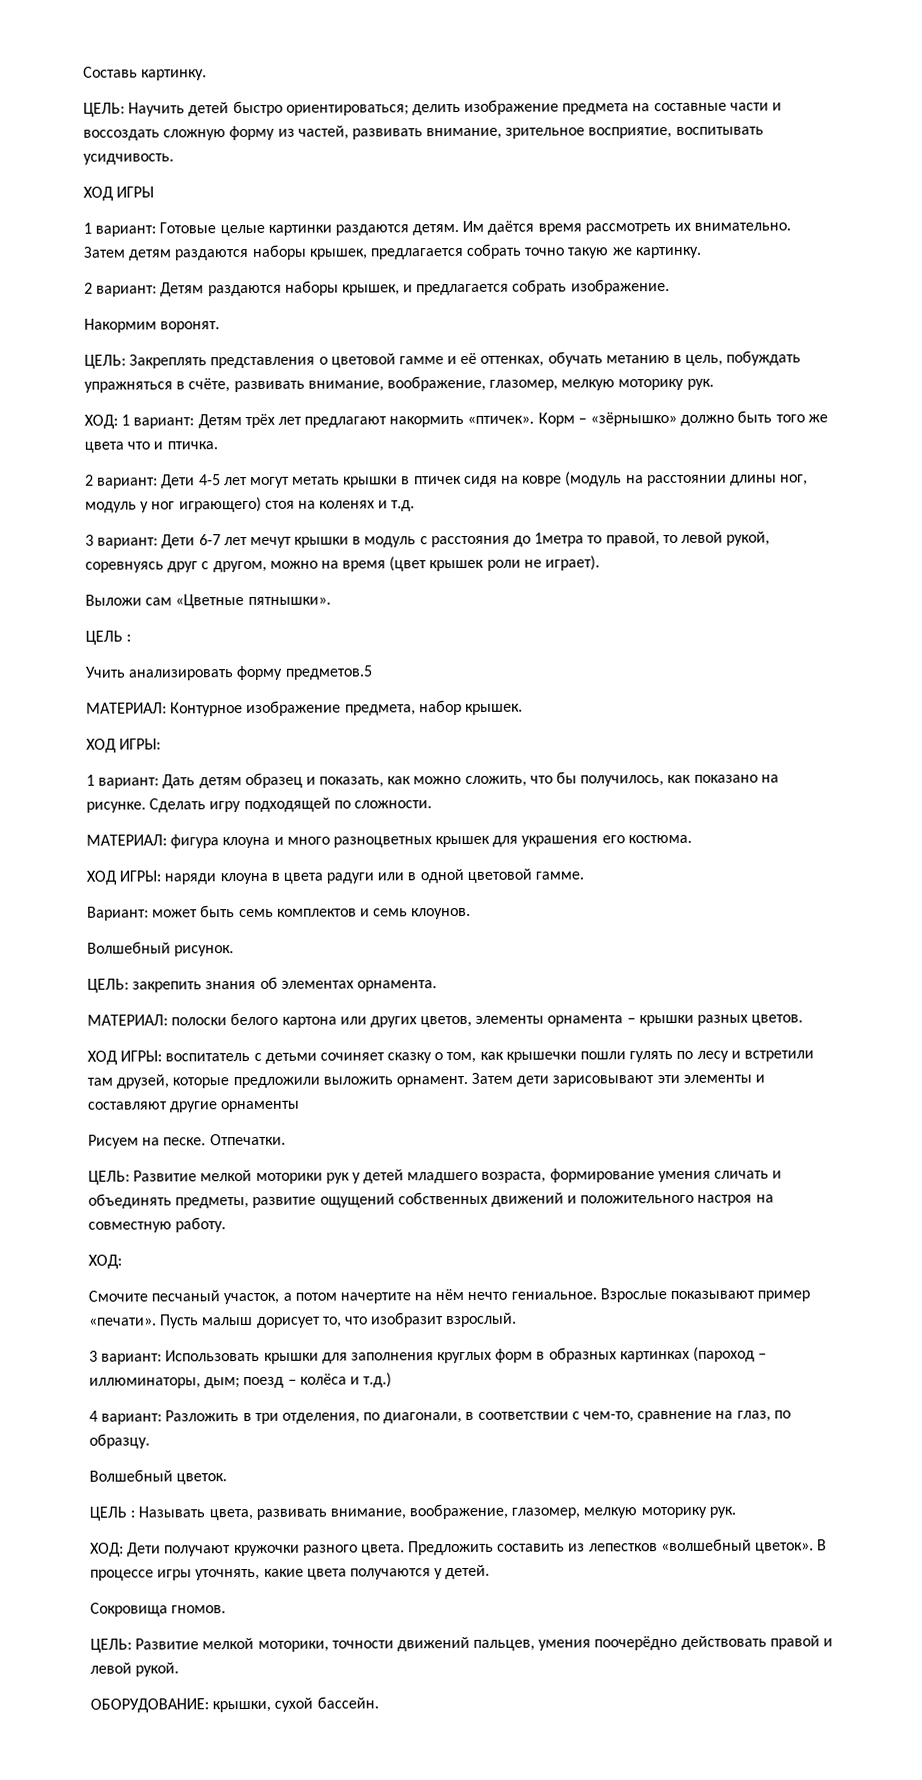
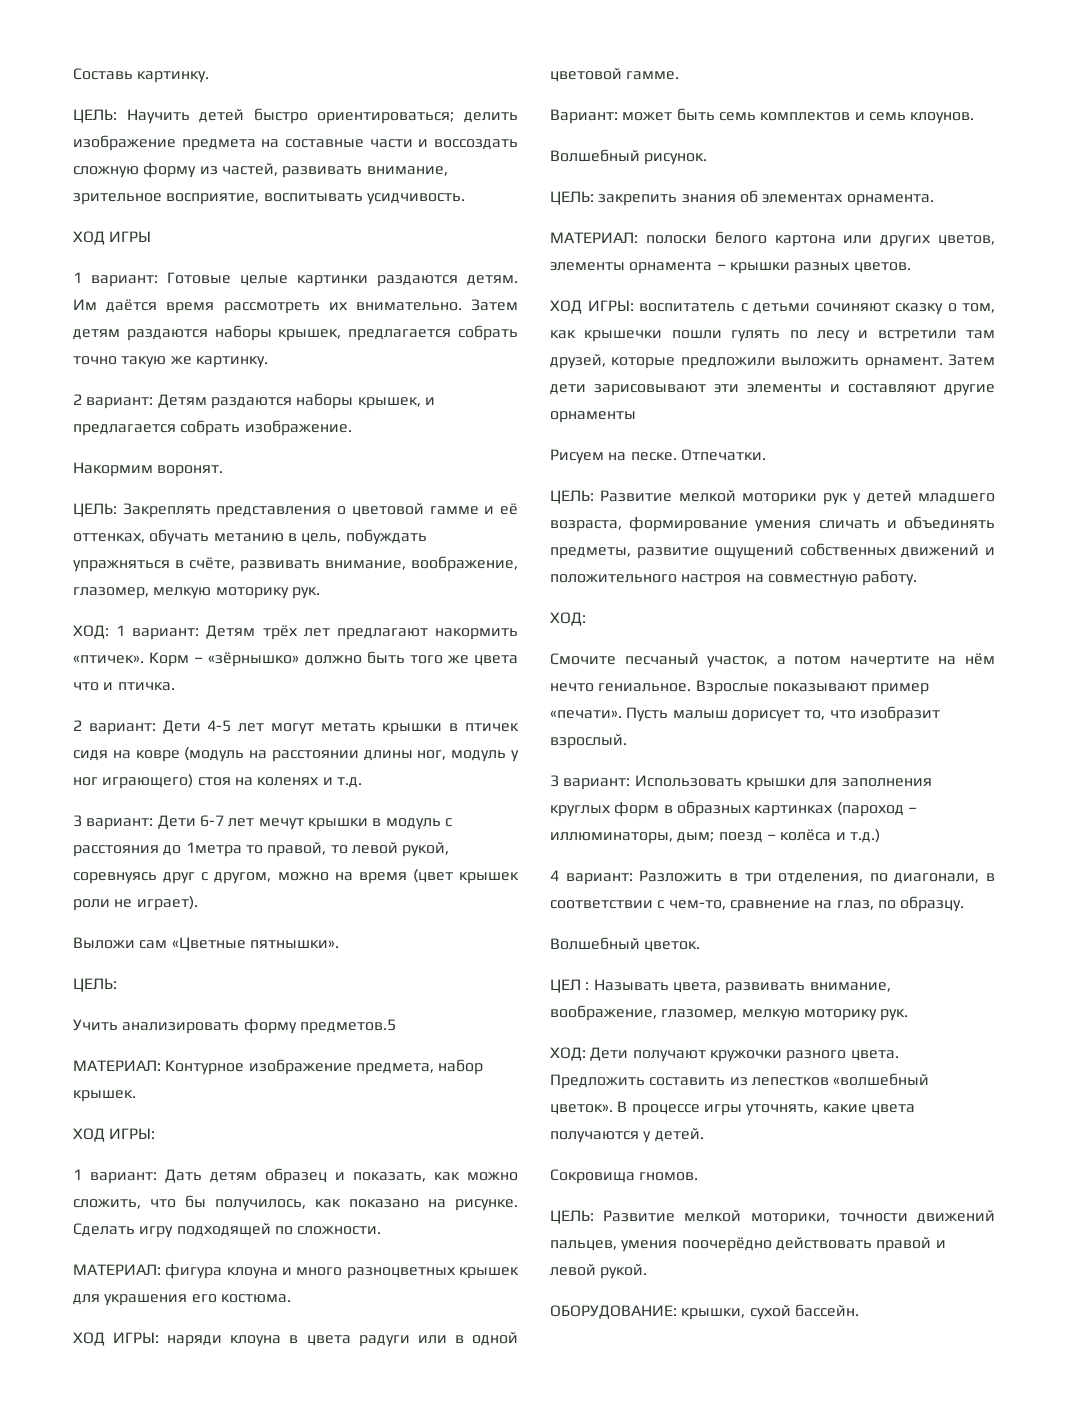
  Выложи сам «Цветные пятнышки».
- ЦЕЛЬ :
+ ЦЕЛЬ:
- ХОД ИГРЫ: воспитатель с детьми сочиняет сказку о том, как крышечки пошли гулять по лесу и встретили там друзей, которые предложили выложить орнамент.
+ ХОД ИГРЫ: воспитатель с детьми сочиняют сказку о том, как крышечки пошли гулять по лесу и встретили там друзей, которые предложили выложить орнамент.
- ЦЕЛЬ : Называть цвета, развивать внимание, воображение, глазомер, мелкую моторику рук.
+ ЦЕЛ : Называть цвета, развивать внимание, воображение, глазомер, мелкую моторику рук.

